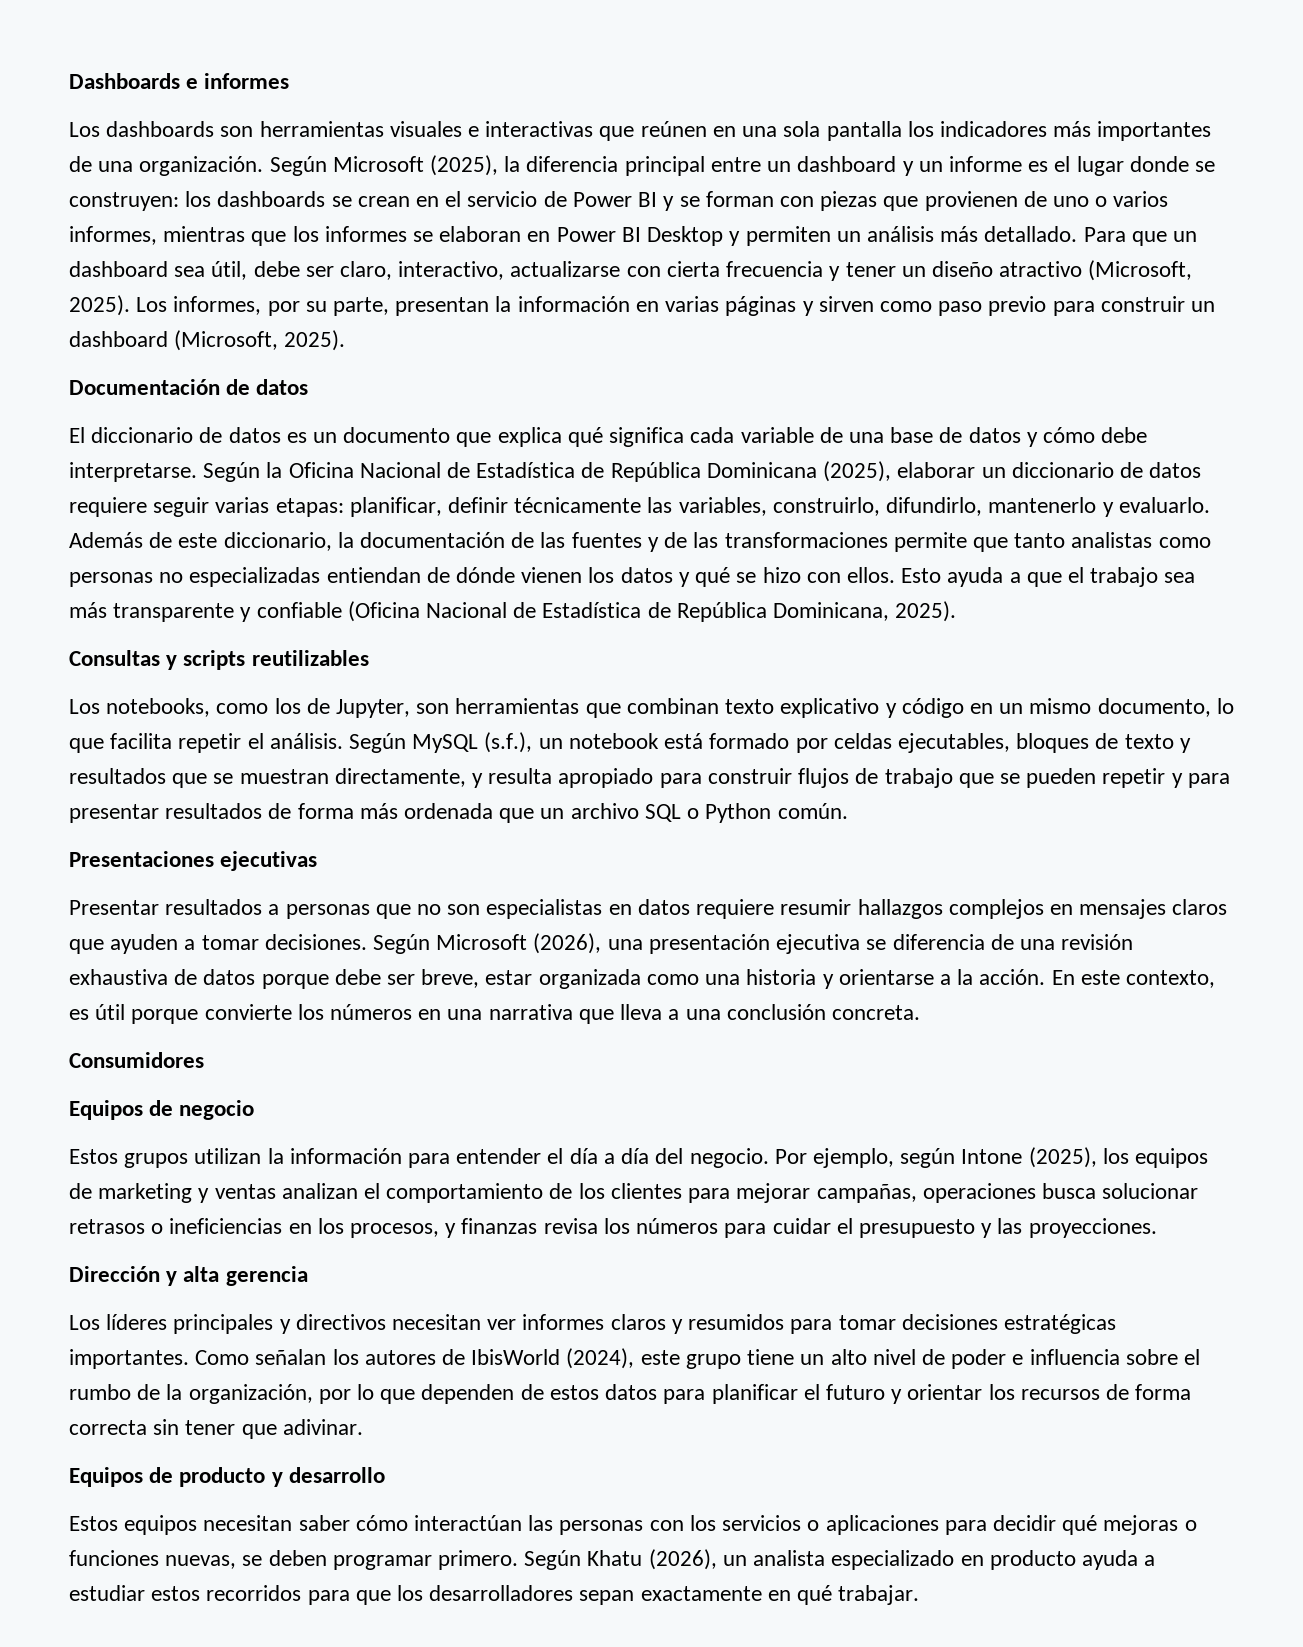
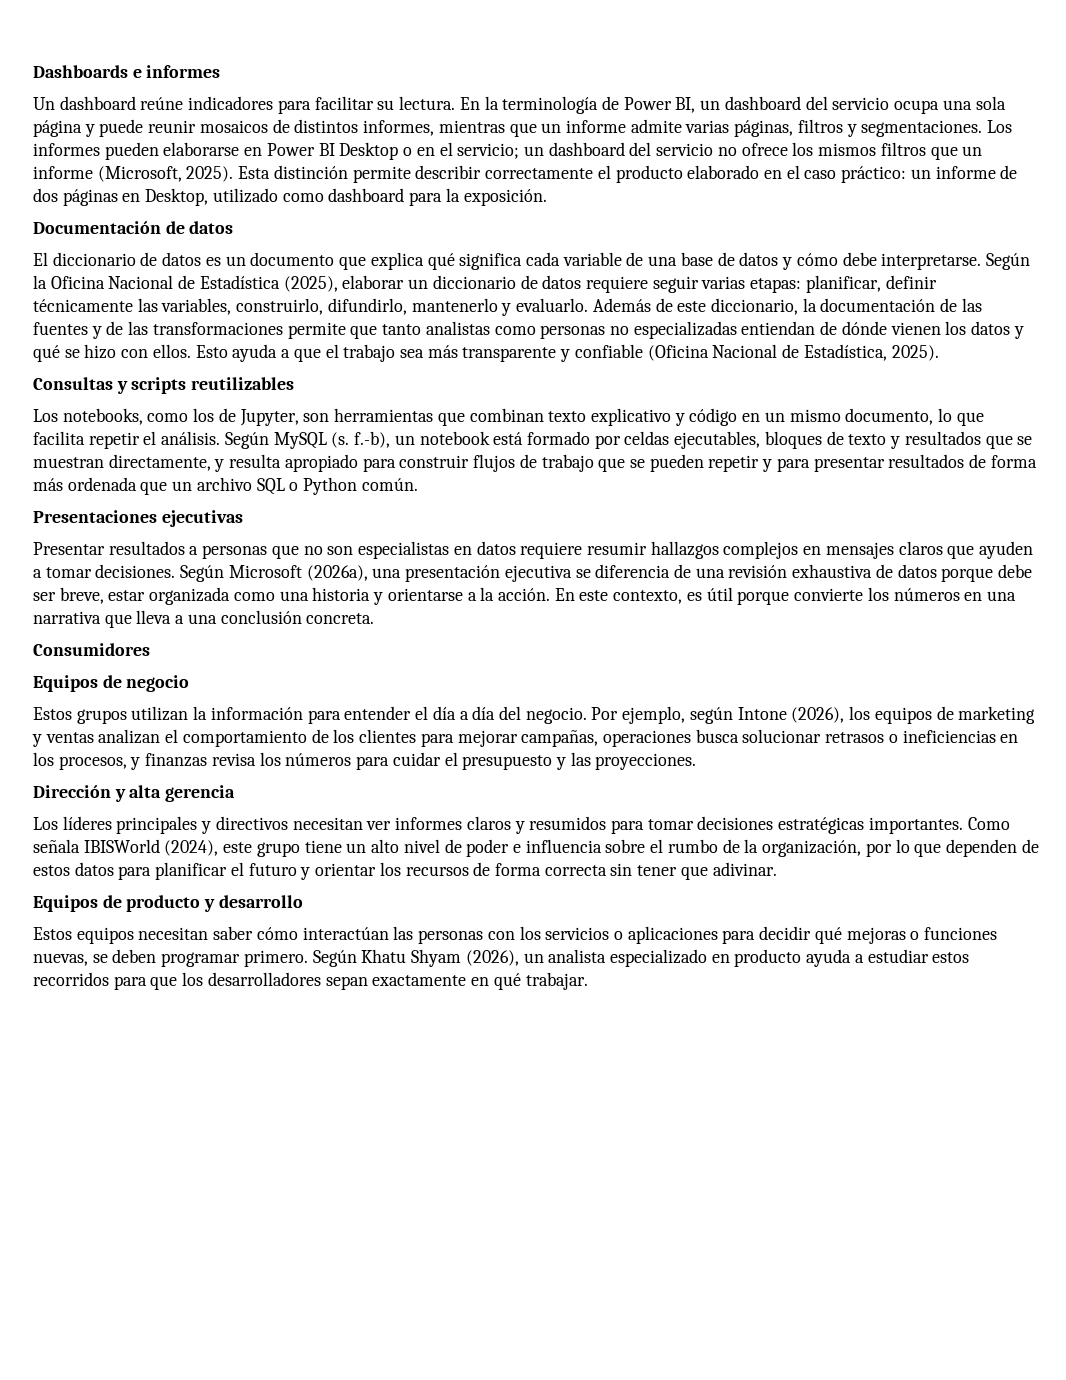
- Los dashboards son herramientas visuales e interactivas que reúnen en una sola pantalla los indicadores más importantes de una organización. Según Microsoft (2025), la diferencia principal entre un dashboard y un informe es el lugar donde se construyen: los dashboards se crean en el servicio de Power BI y se forman con piezas que provienen de uno o varios informes, mientras que los informes se elaboran en Power BI Desktop y permiten un análisis más detallado. Para que un dashboard sea útil, debe ser claro, interactivo, actualizarse con cierta frecuencia y tener un diseño atractivo (Microsoft, 2025). Los informes, por su parte, presentan la información en varias páginas y sirven como paso previo para construir un dashboard (Microsoft, 2025).
+ Un dashboard reúne indicadores para facilitar su lectura. En la terminología de Power BI, un dashboard del servicio ocupa una sola página y puede reunir mosaicos de distintos informes, mientras que un informe admite varias páginas, filtros y segmentaciones. Los informes pueden elaborarse en Power BI Desktop o en el servicio; un dashboard del servicio no ofrece los mismos filtros que un informe (Microsoft, 2025). Esta distinción permite describir correctamente el producto elaborado en el caso práctico: un informe de dos páginas en Desktop, utilizado como dashboard para la exposición.
- Según la Oficina Nacional de Estadística de República Dominicana (2025), elaborar un diccionario de datos requiere seguir varias etapas: planificar, definir técnicamente las variables, construirlo, difundirlo, mantenerlo y evaluarlo.
+ Según la Oficina Nacional de Estadística (2025), elaborar un diccionario de datos requiere seguir varias etapas: planificar, definir técnicamente las variables, construirlo, difundirlo, mantenerlo y evaluarlo.
- Esto ayuda a que el trabajo sea más transparente y confiable (Oficina Nacional de Estadística de República Dominicana, 2025).
+ Esto ayuda a que el trabajo sea más transparente y confiable (Oficina Nacional de Estadística, 2025).
- Según MySQL (s.f.), un notebook está formado por celdas ejecutables, bloques de texto y resultados que se muestran directamente, y resulta apropiado para construir flujos de trabajo que se pueden repetir y para presentar resultados de forma más ordenada que un archivo SQL o Python común.
+ Según MySQL (s. f.-b), un notebook está formado por celdas ejecutables, bloques de texto y resultados que se muestran directamente, y resulta apropiado para construir flujos de trabajo que se pueden repetir y para presentar resultados de forma más ordenada que un archivo SQL o Python común.
- Según Microsoft (2026), una presentación ejecutiva se diferencia de una revisión exhaustiva de datos porque debe ser breve, estar organizada como una historia y orientarse a la acción.
+ Según Microsoft (2026a), una presentación ejecutiva se diferencia de una revisión exhaustiva de datos porque debe ser breve, estar organizada como una historia y orientarse a la acción.
- Por ejemplo, según Intone (2025), los equipos de marketing y ventas analizan el comportamiento de los clientes para mejorar campañas, operaciones busca solucionar retrasos o ineficiencias en los procesos, y finanzas revisa los números para cuidar el presupuesto y las proyecciones.
+ Por ejemplo, según Intone (2026), los equipos de marketing y ventas analizan el comportamiento de los clientes para mejorar campañas, operaciones busca solucionar retrasos o ineficiencias en los procesos, y finanzas revisa los números para cuidar el presupuesto y las proyecciones.
- Como señalan los autores de IbisWorld (2024), este grupo tiene un alto nivel de poder e influencia sobre el rumbo de la organización, por lo que dependen de estos datos para planificar el futuro y orientar los recursos de forma correcta sin tener que adivinar.
+ Como señala IBISWorld (2024), este grupo tiene un alto nivel de poder e influencia sobre el rumbo de la organización, por lo que dependen de estos datos para planificar el futuro y orientar los recursos de forma correcta sin tener que adivinar.
- Según Khatu (2026), un analista especializado en producto ayuda a estudiar estos recorridos para que los desarrolladores sepan exactamente en qué trabajar.
+ Según Khatu Shyam (2026), un analista especializado en producto ayuda a estudiar estos recorridos para que los desarrolladores sepan exactamente en qué trabajar.

